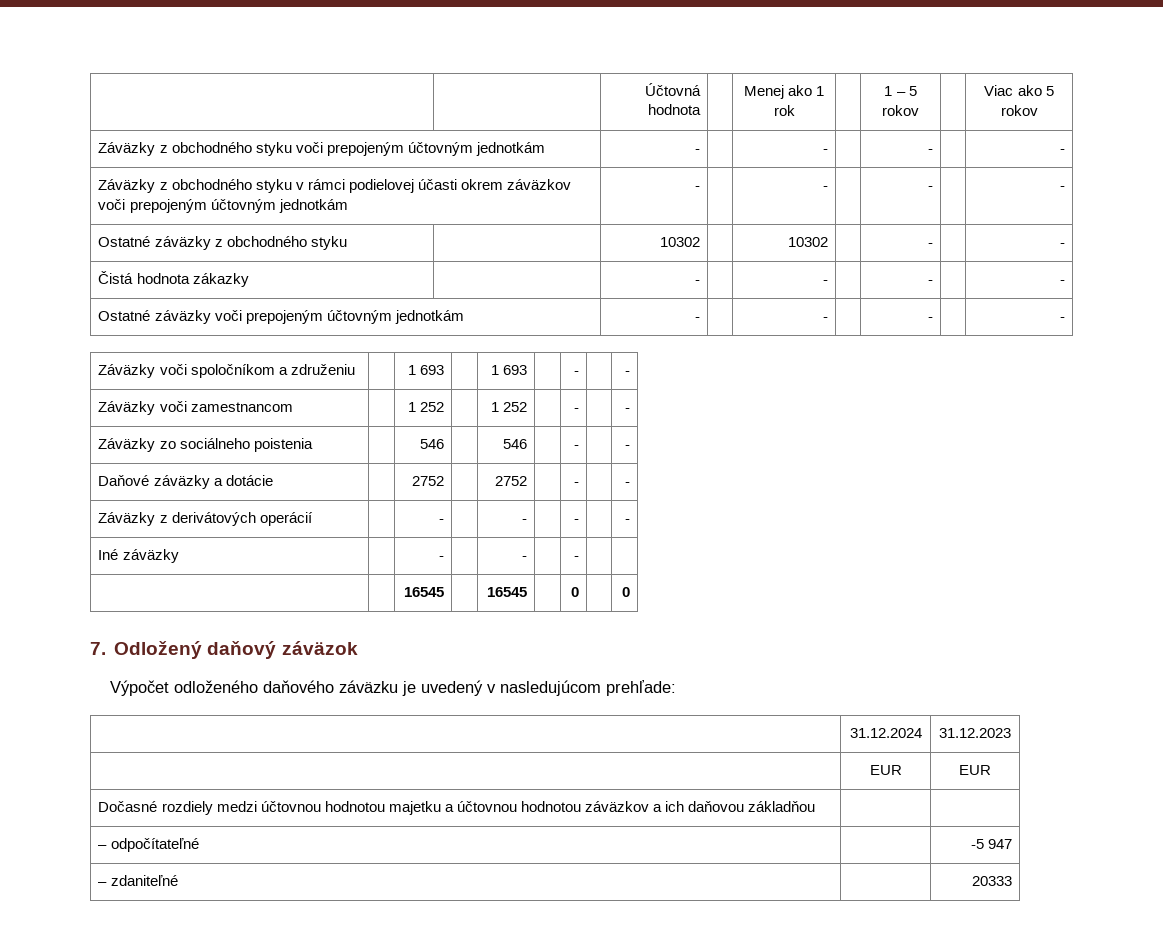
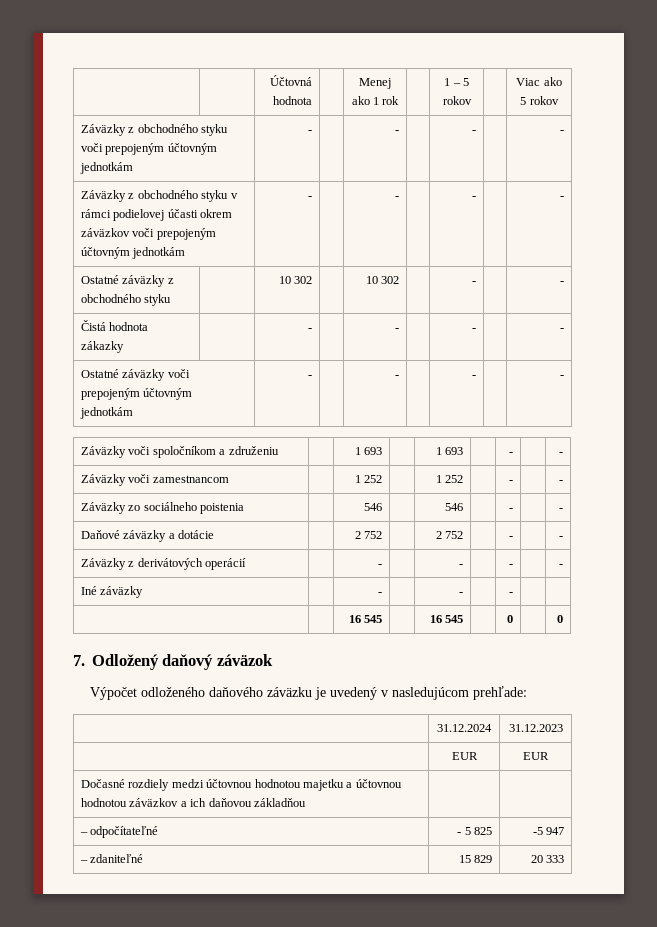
- Ostatné záväzky z obchodného styku | | 10302 | | 10302 | | - | | -
+ Ostatné záväzky z obchodného styku | | 10 302 | | 10 302 | | - | | -
- Daňové záväzky a dotácie | | 2752 | | 2752 | | - | | -
+ Daňové záväzky a dotácie | | 2 752 | | 2 752 | | - | | -
- | | 16545 | | 16545 | | 0 | | 0
+ | | 16 545 | | 16 545 | | 0 | | 0
- – odpočítateľné | | -5 947
+ – odpočítateľné | - 5 825 | -5 947
- – zdaniteľné | | 20333
+ – zdaniteľné | 15 829 | 20 333

